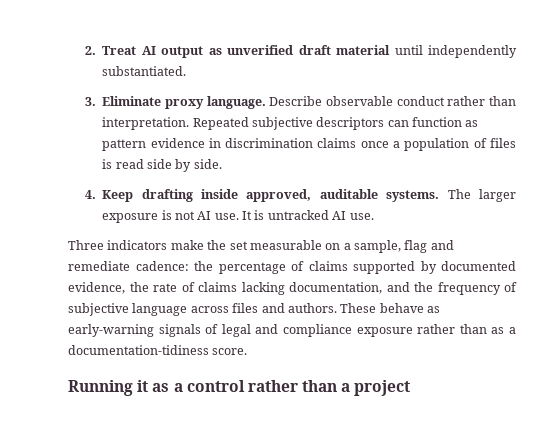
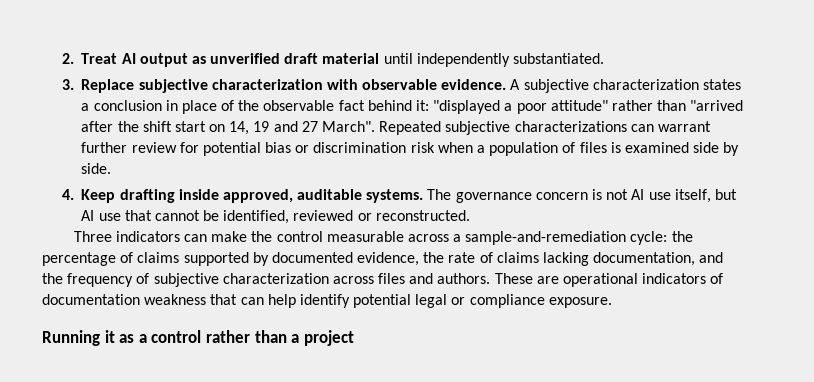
- 3. Eliminate proxy language. Describe observable conduct rather than interpretation. Repeated subjective descriptors can function as pattern evidence in discrimination claims once a population of files is read side by side.
+ 3. Replace subjective characterization with observable evidence. A subjective characterization states a conclusion in place of the observable fact behind it: "displayed a poor attitude" rather than "arrived after the shift start on 14, 19 and 27 March". Repeated subjective characterizations can warrant further review for potential bias or discrimination risk when a population of files is examined side by side.
- The larger exposure is not AI use. It is untracked AI use.
+ The governance concern is not AI use itself, but AI use that cannot be identified, reviewed or reconstructed.
- Three indicators make the set measurable on a sample, flag and remediate cadence: the percentage of claims supported by documented evidence, the rate of claims lacking documentation, and the frequency of subjective language across files and authors.
+ Three indicators can make the control measurable across a sample-and-remediation cycle: the percentage of claims supported by documented evidence, the rate of claims lacking documentation, and the frequency of subjective characterization across files and authors.
- These behave as early-warning signals of legal and compliance exposure rather than as a documentation-tidiness score.
+ These are operational indicators of documentation weakness that can help identify potential legal or compliance exposure.

